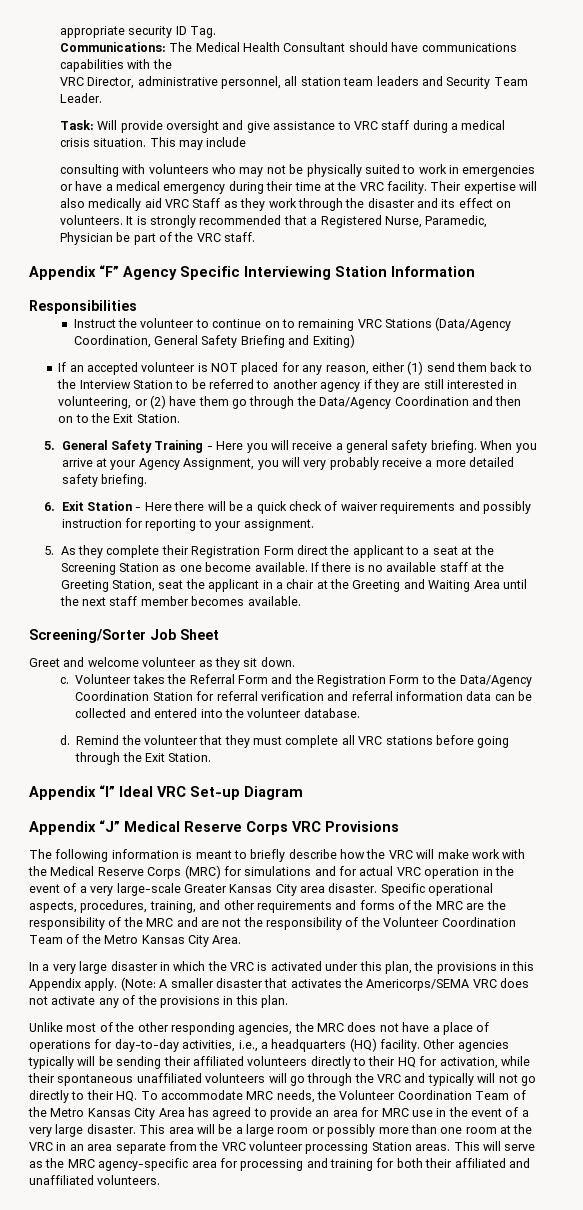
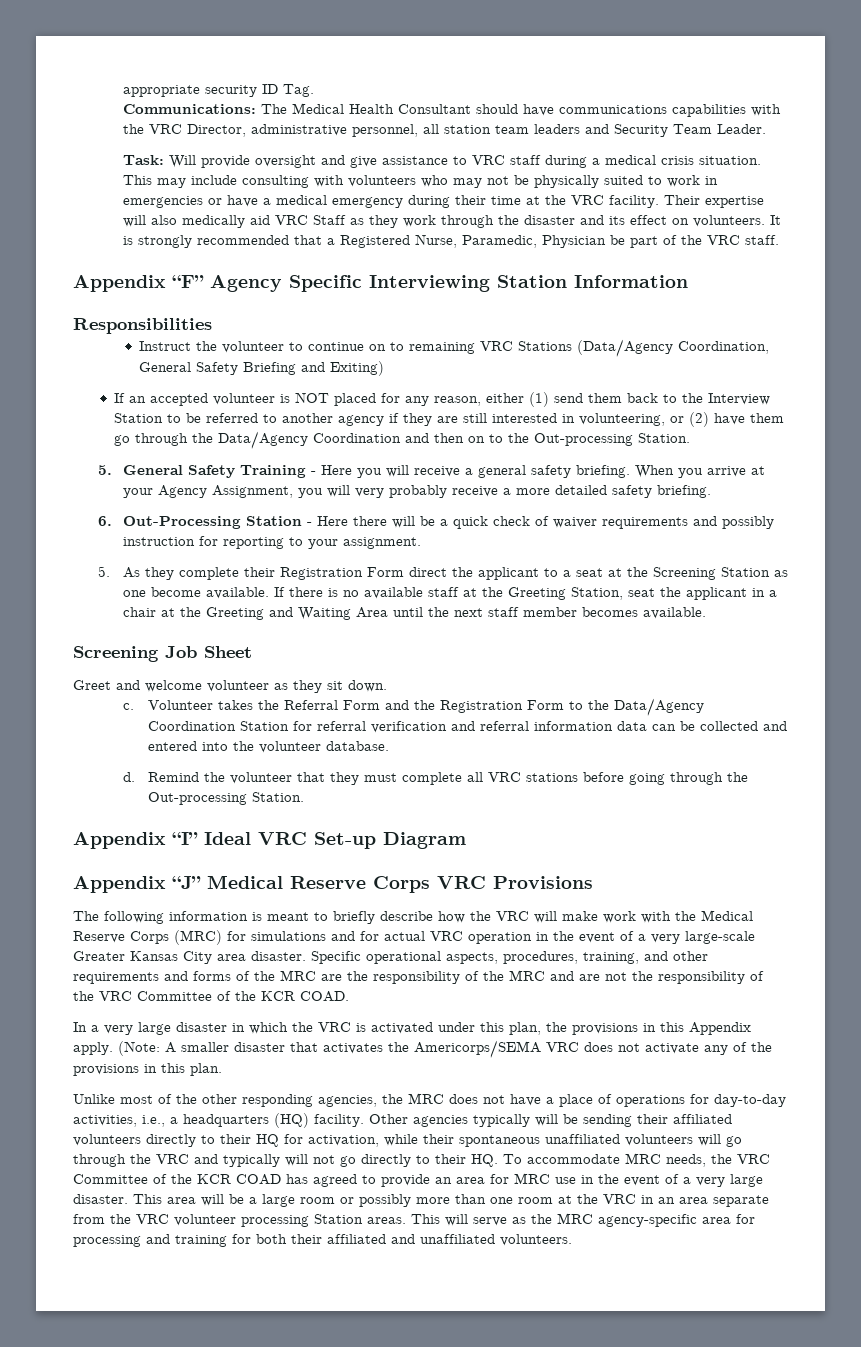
- Communications: The Medical Health Consultant should have communications capabilities with the
- VRC Director, administrative personnel, all station team leaders and Security Team Leader.
+ Communications: The Medical Health Consultant should have communications capabilities with the VRC Director, administrative personnel, all station team leaders and Security Team Leader.
- This may include
- consulting with volunteers who may not be physically suited to work in emergencies or have a medical emergency during their time at the VRC facility.
+ This may include consulting with volunteers who may not be physically suited to work in emergencies or have a medical emergency during their time at the VRC facility.
- If an accepted volunteer is NOT placed for any reason, either (1) send them back to the Interview Station to be referred to another agency if they are still interested in volunteering, or (2) have them go through the Data/Agency Coordination and then on to the Exit Station.
+ If an accepted volunteer is NOT placed for any reason, either (1) send them back to the Interview Station to be referred to another agency if they are still interested in volunteering, or (2) have them go through the Data/Agency Coordination and then on to the Out-processing Station.
- 6. Exit Station - Here there will be a quick check of waiver requirements and possibly instruction for reporting to your assignment.
+ 6. Out-Processing Station - Here there will be a quick check of waiver requirements and possibly instruction for reporting to your assignment.
- Screening/Sorter Job Sheet
+ Screening Job Sheet
- Remind the volunteer that they must complete all VRC stations before going through the Exit Station.
+ Remind the volunteer that they must complete all VRC stations before going through the Out-processing Station.
- Specific operational aspects, procedures, training, and other requirements and forms of the MRC are the responsibility of the MRC and are not the responsibility of the Volunteer Coordination Team of the Metro Kansas City Area.
+ Specific operational aspects, procedures, training, and other requirements and forms of the MRC are the responsibility of the MRC and are not the responsibility of the VRC Committee of the KCR COAD.
- Other agencies typically will be sending their affiliated volunteers directly to their HQ for activation, while their spontaneous unaffiliated volunteers will go through the VRC and typically will not go directly to their HQ. To accommodate MRC needs, the Volunteer Coordination Team of the Metro Kansas City Area has agreed to provide an area for MRC use in the event of a very large disaster.
+ Other agencies typically will be sending their affiliated volunteers directly to their HQ for activation, while their spontaneous unaffiliated volunteers will go through the VRC and typically will not go directly to their HQ. To accommodate MRC needs, the VRC Committee of the KCR COAD has agreed to provide an area for MRC use in the event of a very large disaster.

